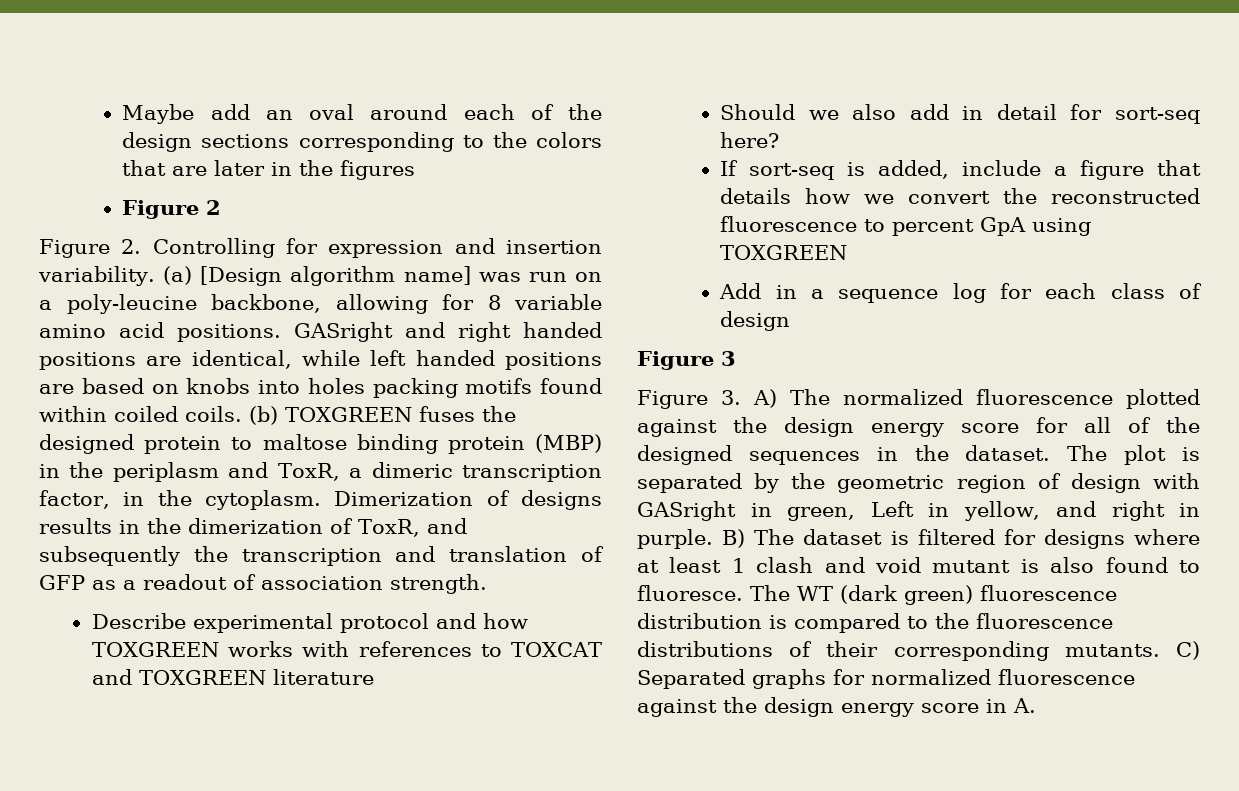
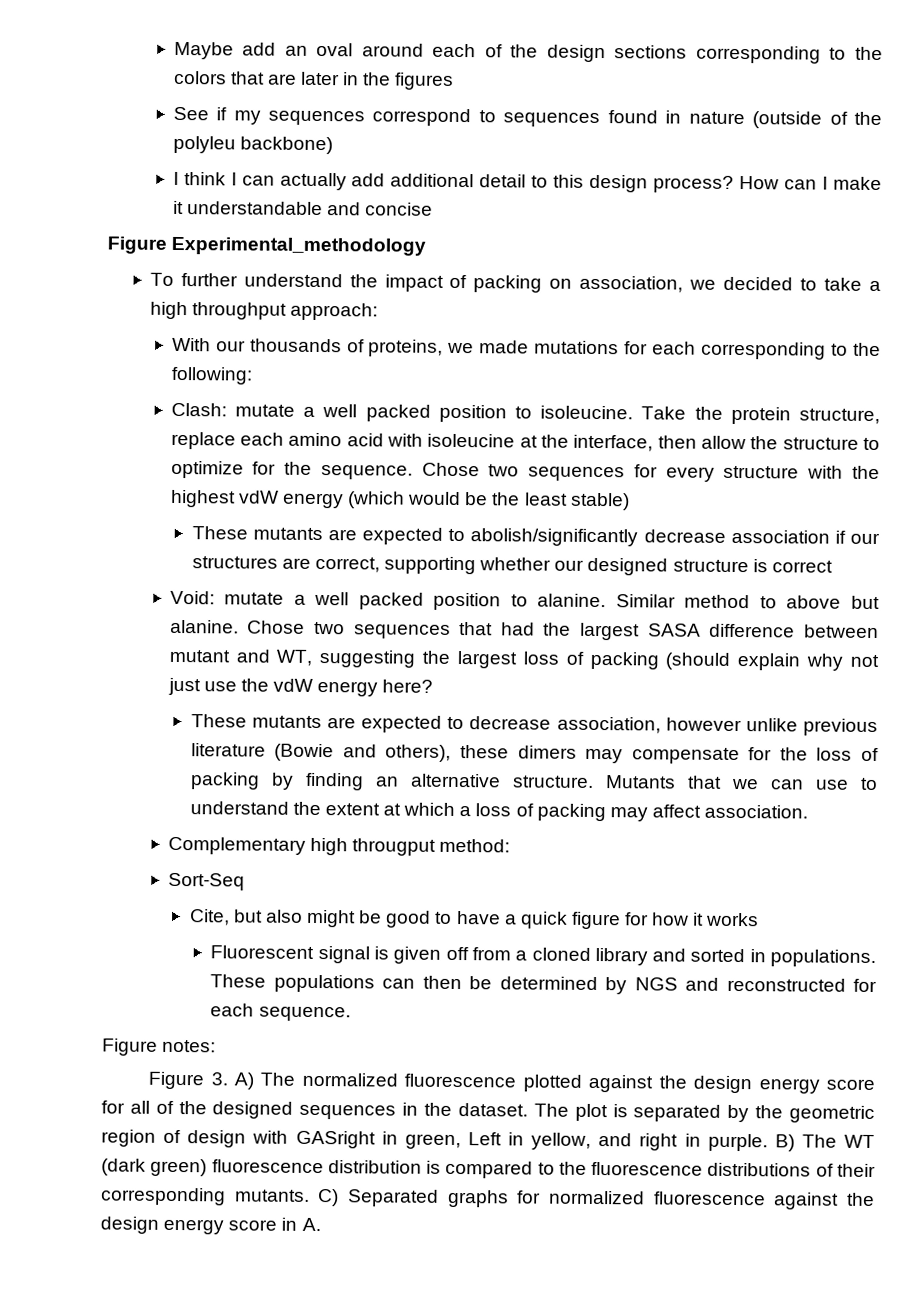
- Figure 2
- Figure 2. Controlling for expression and insertion variability. (a) [Design algorithm name] was run on a poly-leucine backbone, allowing for 8 variable amino acid positions. GASright and right handed positions are identical, while left handed positions are based on knobs into holes packing motifs found within coiled coils. (b) TOXGREEN fuses the designed protein to maltose binding protein (MBP) in the periplasm and ToxR, a dimeric transcription factor, in the cytoplasm. Dimerization of designs results in the dimerization of ToxR, and subsequently the transcription and translation of GFP as a readout of association strength.
- Describe experimental protocol and how TOXGREEN works with references to TOXCAT and TOXGREEN literature
- Should we also add in detail for sort-seq here?
- If sort-seq is added, include a figure that details how we convert the reconstructed fluorescence to percent GpA using TOXGREEN
- Add in a sequence log for each class of design
- Figure 3
+ See if my sequences correspond to sequences found in nature (outside of the polyleu backbone)
+ I think I can actually add additional detail to this design process? How can I make it understandable and concise
+ Figure Experimental_methodology
+ To further understand the impact of packing on association, we decided to take a high throughput approach:
+ With our thousands of proteins, we made mutations for each corresponding to the following:
+ Clash: mutate a well packed position to isoleucine. Take the protein structure, replace each amino acid with isoleucine at the interface, then allow the structure to optimize for the sequence. Chose two sequences for every structure with the highest vdW energy (which would be the least stable)
+ These mutants are expected to abolish/significantly decrease association if our structures are correct, supporting whether our designed structure is correct
+ Void: mutate a well packed position to alanine. Similar method to above but alanine. Chose two sequences that had the largest SASA difference between mutant and WT, suggesting the largest loss of packing (should explain why not just use the vdW energy here?
+ These mutants are expected to decrease association, however unlike previous literature (Bowie and others), these dimers may compensate for the loss of packing by finding an alternative structure. Mutants that we can use to understand the extent at which a loss of packing may affect association.
+ Complementary high througput method:
+ Sort-Seq
+ Cite, but also might be good to have a quick figure for how it works
+ Fluorescent signal is given off from a cloned library and sorted in populations. These populations can then be determined by NGS and reconstructed for each sequence.
+ Figure notes:
- B) The dataset is filtered for designs where at least 1 clash and void mutant is also found to fluoresce. The WT (dark green) fluorescence distribution is compared to the fluorescence distributions of their corresponding mutants.
+ B) The WT (dark green) fluorescence distribution is compared to the fluorescence distributions of their corresponding mutants.

